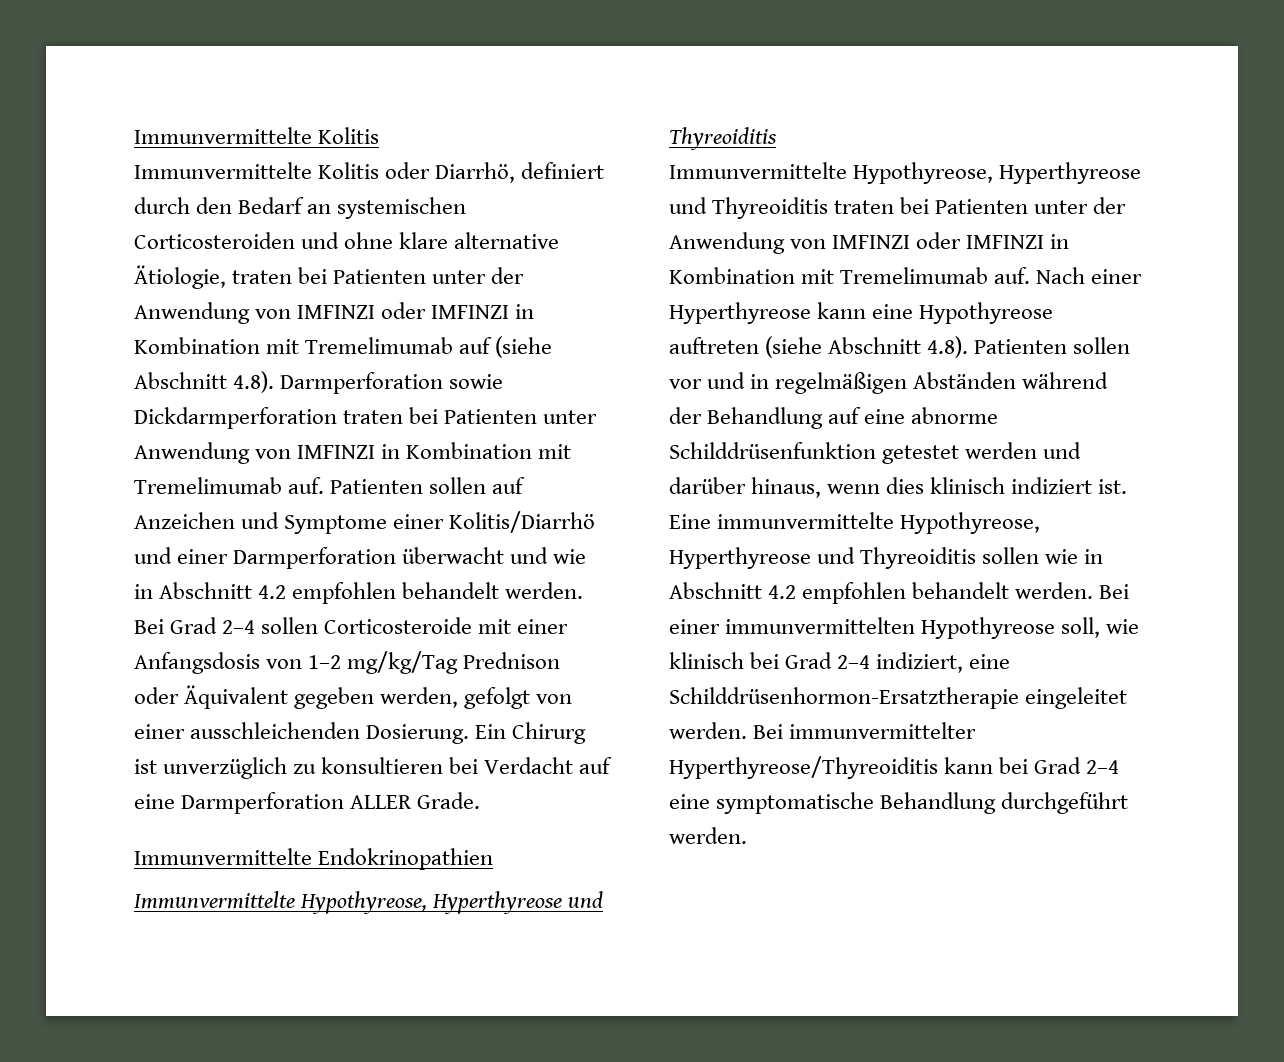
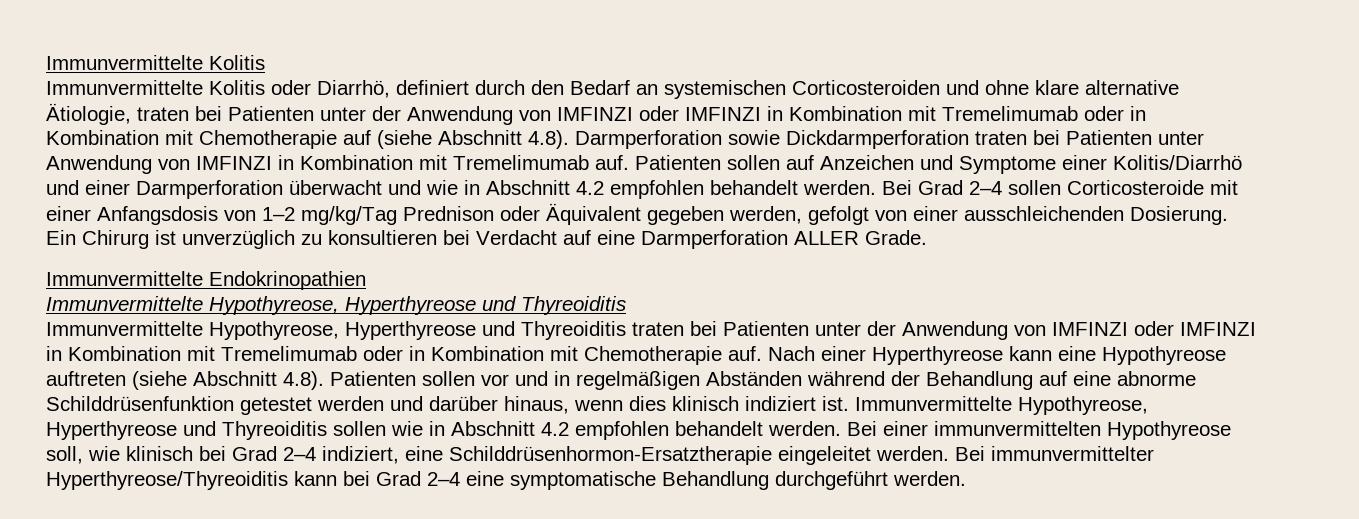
- Immunvermittelte Kolitis oder Diarrhö, definiert durch den Bedarf an systemischen Corticosteroiden und ohne klare alternative Ätiologie, traten bei Patienten unter der Anwendung von IMFINZI oder IMFINZI in Kombination mit Tremelimumab auf (siehe Abschnitt 4.8). Darmperforation sowie Dickdarmperforation traten bei Patienten unter Anwendung von IMFINZI in Kombination mit Tremelimumab auf.
+ Immunvermittelte Kolitis oder Diarrhö, definiert durch den Bedarf an systemischen Corticosteroiden und ohne klare alternative Ätiologie, traten bei Patienten unter der Anwendung von IMFINZI oder IMFINZI in Kombination mit Tremelimumab oder in Kombination mit Chemotherapie auf (siehe Abschnitt 4.8). Darmperforation sowie Dickdarmperforation traten bei Patienten unter Anwendung von IMFINZI in Kombination mit Tremelimumab auf.
- Immunvermittelte Hypothyreose, Hyperthyreose und Thyreoiditis traten bei Patienten unter der Anwendung von IMFINZI oder IMFINZI in Kombination mit Tremelimumab auf.
+ Immunvermittelte Hypothyreose, Hyperthyreose und Thyreoiditis traten bei Patienten unter der Anwendung von IMFINZI oder IMFINZI in Kombination mit Tremelimumab oder in Kombination mit Chemotherapie auf.
- Eine immunvermittelte Hypothyreose, Hyperthyreose und Thyreoiditis sollen wie in Abschnitt 4.2 empfohlen behandelt werden.
+ Immunvermittelte Hypothyreose, Hyperthyreose und Thyreoiditis sollen wie in Abschnitt 4.2 empfohlen behandelt werden.

